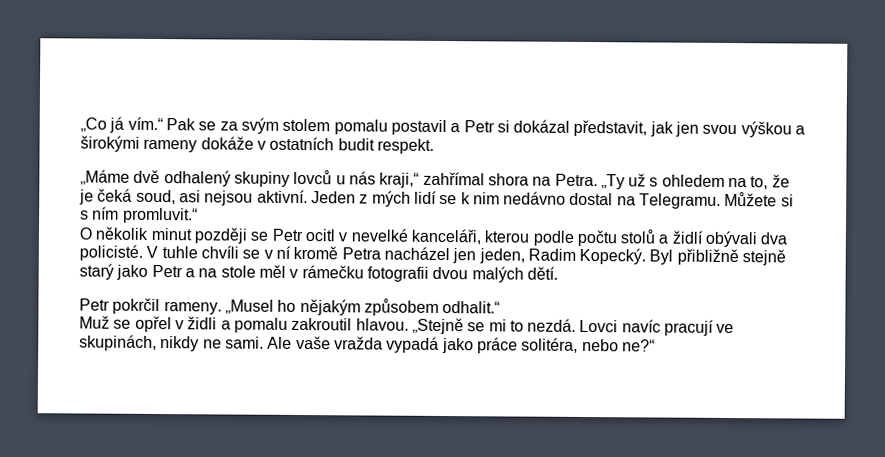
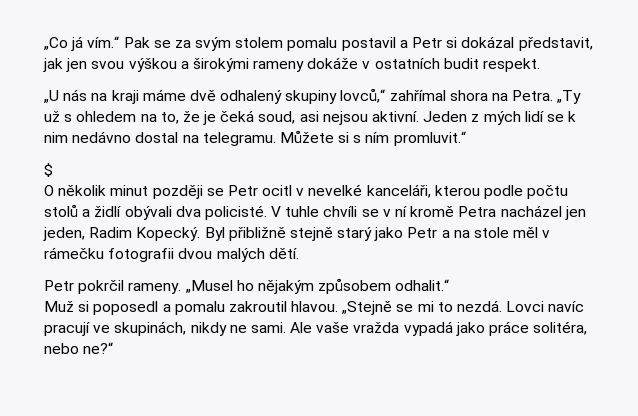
- „Máme dvě odhalený skupiny lovců u nás kraji,“ zahřímal shora na Petra.
+ „U nás na kraji máme dvě odhalený skupiny lovců,“ zahřímal shora na Petra.
- Jeden z mých lidí se k nim nedávno dostal na Telegramu.
+ Jeden z mých lidí se k nim nedávno dostal na telegramu.
+ $
- Muž se opřel v židli a pomalu zakroutil hlavou.
+ Muž si poposedl a pomalu zakroutil hlavou.

